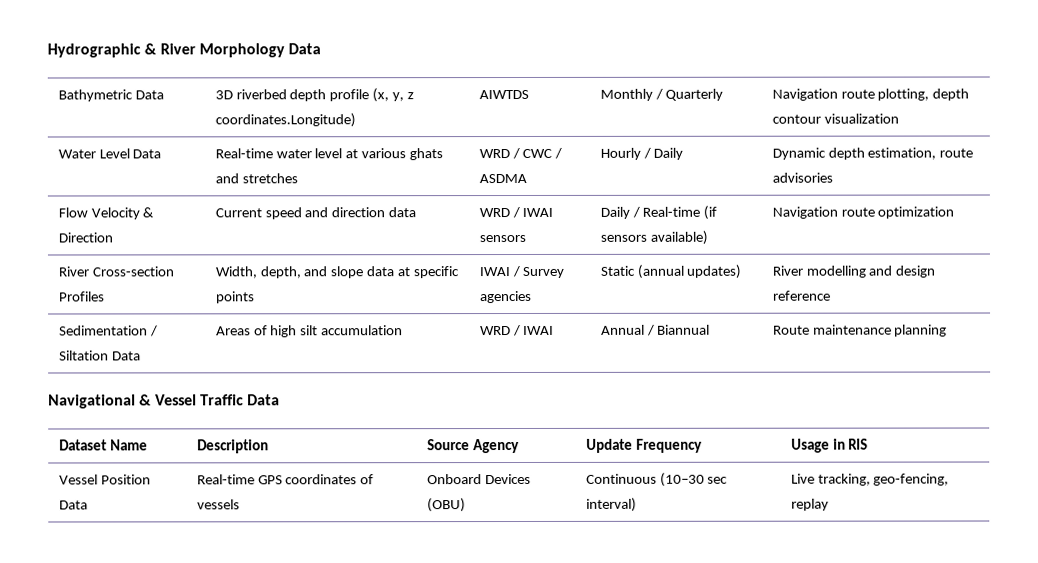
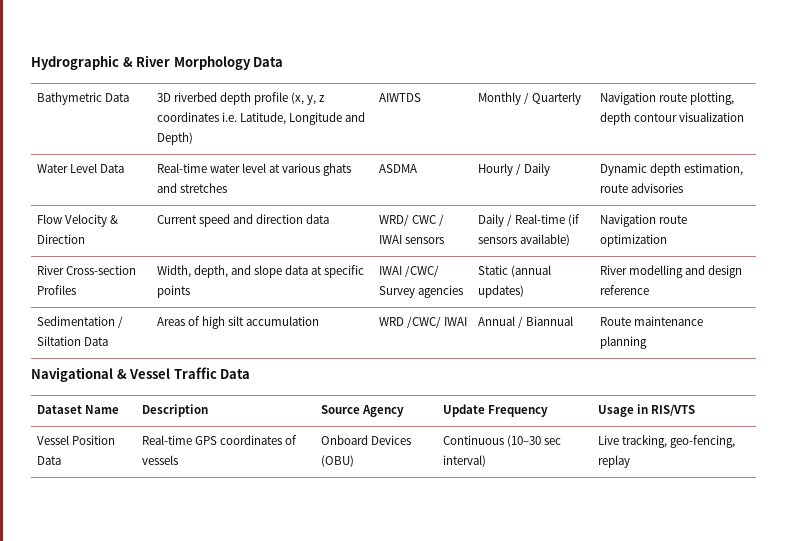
- Bathymetric Data | 3D riverbed depth profile (x, y, z coordinates.Longitude) | AIWTDS | Monthly / Quarterly | Navigation route plotting, depth contour visualization
+ Bathymetric Data | 3D riverbed depth profile (x, y, z coordinates i.e. Latitude, Longitude and Depth) | AIWTDS | Monthly / Quarterly | Navigation route plotting, depth contour visualization
- Water Level Data | Real-time water level at various ghats and stretches | WRD / CWC / ASDMA | Hourly / Daily | Dynamic depth estimation, route advisories
+ Water Level Data | Real-time water level at various ghats and stretches | ASDMA | Hourly / Daily | Dynamic depth estimation, route advisories
- Flow Velocity & Direction | Current speed and direction data | WRD / IWAI sensors | Daily / Real-time (if sensors available) | Navigation route optimization
+ Flow Velocity & Direction | Current speed and direction data | WRD/ CWC / IWAI sensors | Daily / Real-time (if sensors available) | Navigation route optimization
- River Cross-section Profiles | Width, depth, and slope data at specific points | IWAI / Survey agencies | Static (annual updates) | River modelling and design reference
+ River Cross-section Profiles | Width, depth, and slope data at specific points | IWAI /CWC/ Survey agencies | Static (annual updates) | River modelling and design reference
- Sedimentation / Siltation Data | Areas of high silt accumulation | WRD / IWAI | Annual / Biannual | Route maintenance planning
+ Sedimentation / Siltation Data | Areas of high silt accumulation | WRD /CWC/ IWAI | Annual / Biannual | Route maintenance planning
- Dataset Name | Description | Source Agency | Update Frequency | Usage in RIS
+ Dataset Name | Description | Source Agency | Update Frequency | Usage in RIS/VTS

